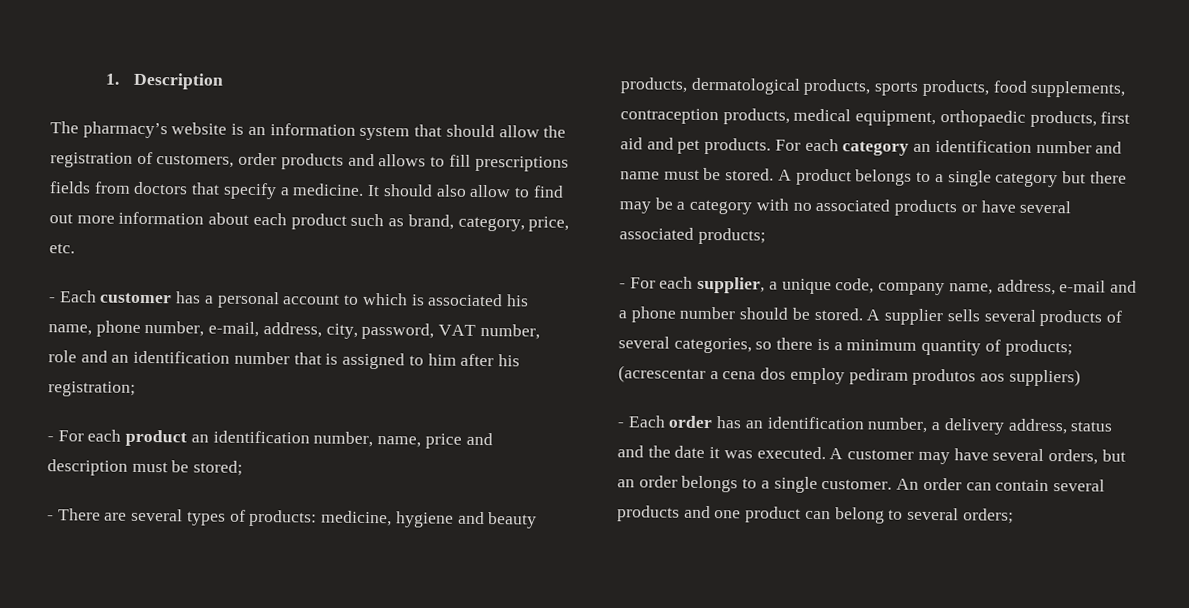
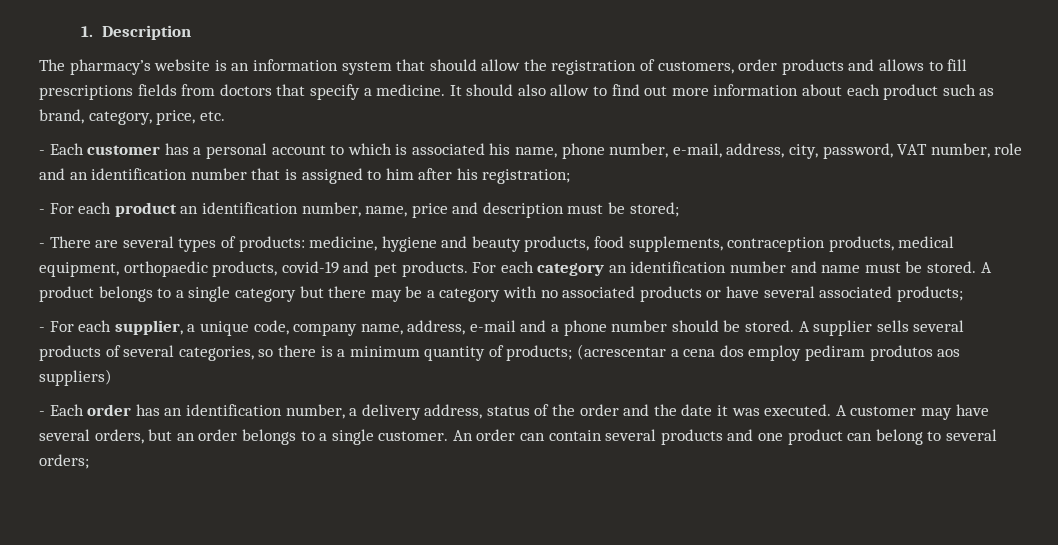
- - There are several types of products: medicine, hygiene and beauty products, dermatological products, sports products, food supplements, contraception products, medical equipment, orthopaedic products, first aid and pet products.
+ - There are several types of products: medicine, hygiene and beauty products, food supplements, contraception products, medical equipment, orthopaedic products, covid-19 and pet products.
- - Each order has an identification number, a delivery address, status and the date it was executed.
+ - Each order has an identification number, a delivery address, status of the order and the date it was executed.

